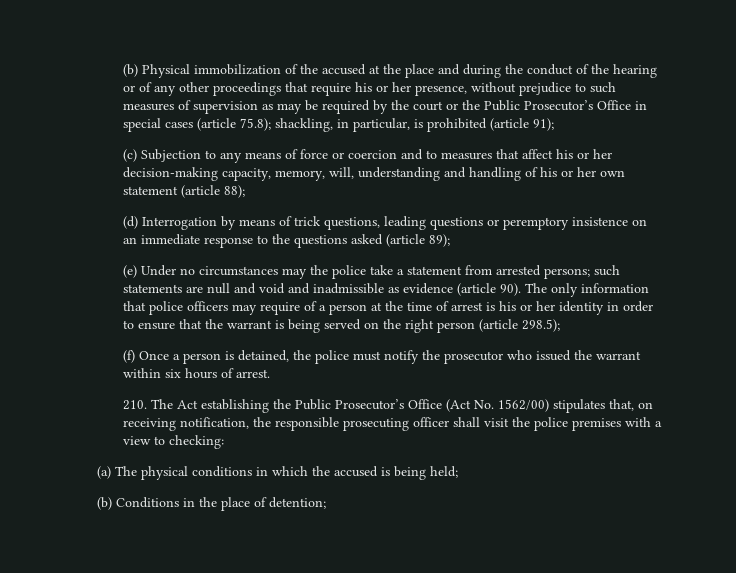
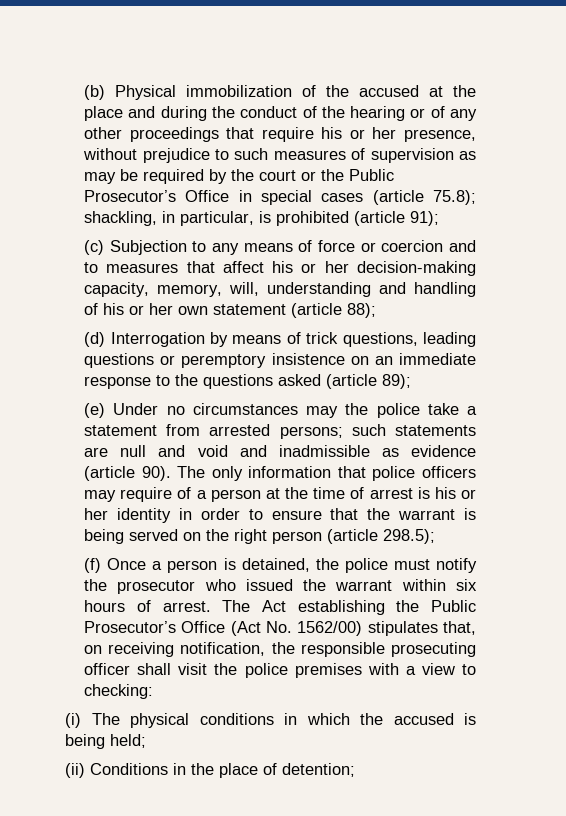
- (f) Once a person is detained, the police must notify the prosecutor who issued the warrant within six hours of arrest.
- 210. The Act establishing the Public Prosecutor’s Office (Act No. 1562/00) stipulates that, on receiving notification, the responsible prosecuting officer shall visit the police premises with a view to checking:
+ (f) Once a person is detained, the police must notify the prosecutor who issued the warrant within six hours of arrest. The Act establishing the Public Prosecutor’s Office (Act No. 1562/00) stipulates that, on receiving notification, the responsible prosecuting officer shall visit the police premises with a view to checking:
- (a) The physical conditions in which the accused is being held;
+ (i) The physical conditions in which the accused is being held;
- (b) Conditions in the place of detention;
+ (ii) Conditions in the place of detention;

